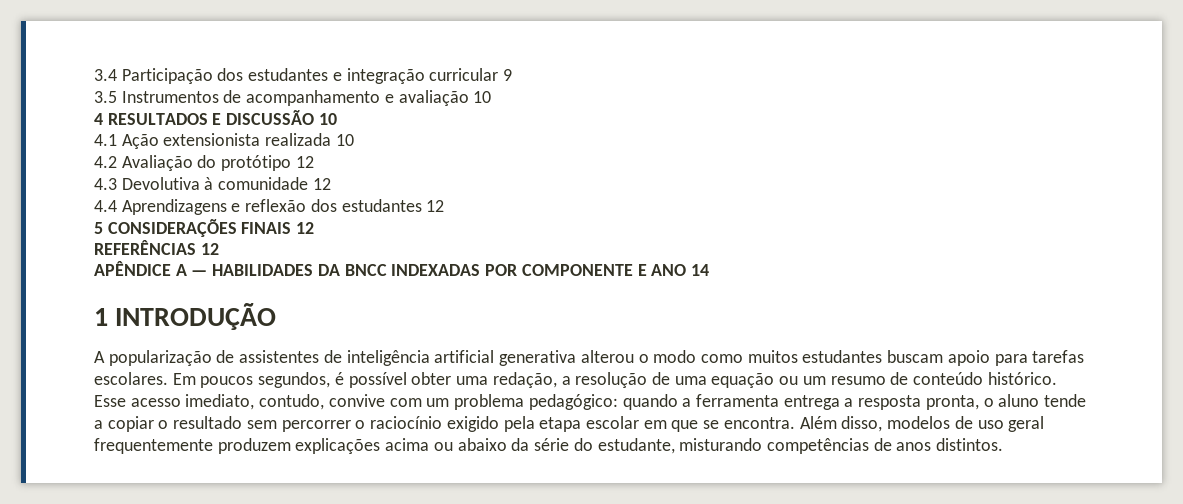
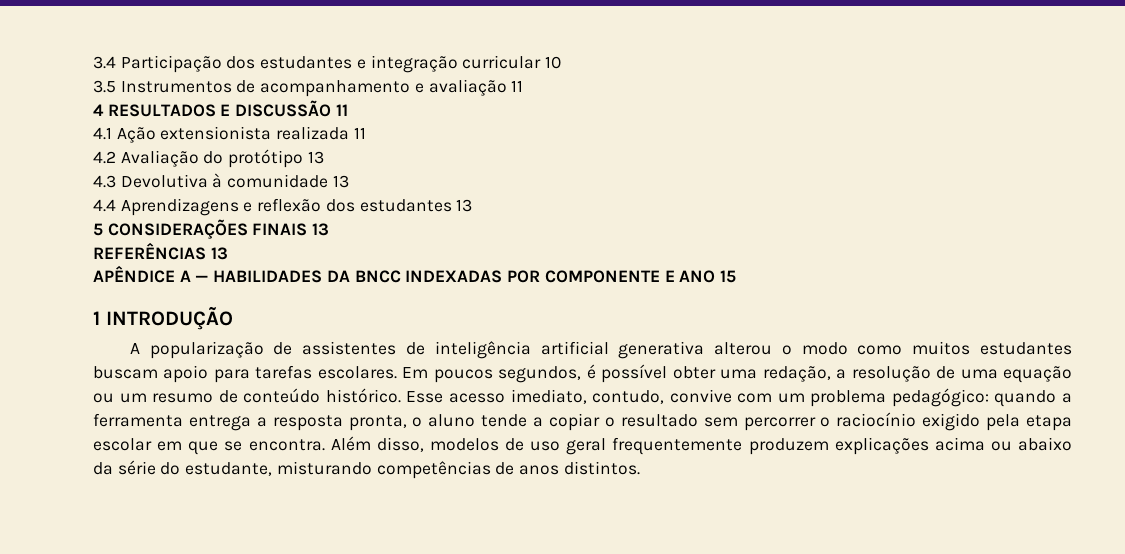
- 3.4 Participação dos estudantes e integração curricular 9
+ 3.4 Participação dos estudantes e integração curricular 10
- 3.5 Instrumentos de acompanhamento e avaliação 10
+ 3.5 Instrumentos de acompanhamento e avaliação 11
- 4 RESULTADOS E DISCUSSÃO 10
+ 4 RESULTADOS E DISCUSSÃO 11
- 4.1 Ação extensionista realizada 10
+ 4.1 Ação extensionista realizada 11
- 4.2 Avaliação do protótipo 12
+ 4.2 Avaliação do protótipo 13
- 4.3 Devolutiva à comunidade 12
+ 4.3 Devolutiva à comunidade 13
- 4.4 Aprendizagens e reflexão dos estudantes 12
+ 4.4 Aprendizagens e reflexão dos estudantes 13
- 5 CONSIDERAÇÕES FINAIS 12
+ 5 CONSIDERAÇÕES FINAIS 13
- REFERÊNCIAS 12
+ REFERÊNCIAS 13
- APÊNDICE A — HABILIDADES DA BNCC INDEXADAS POR COMPONENTE E ANO 14
+ APÊNDICE A — HABILIDADES DA BNCC INDEXADAS POR COMPONENTE E ANO 15

